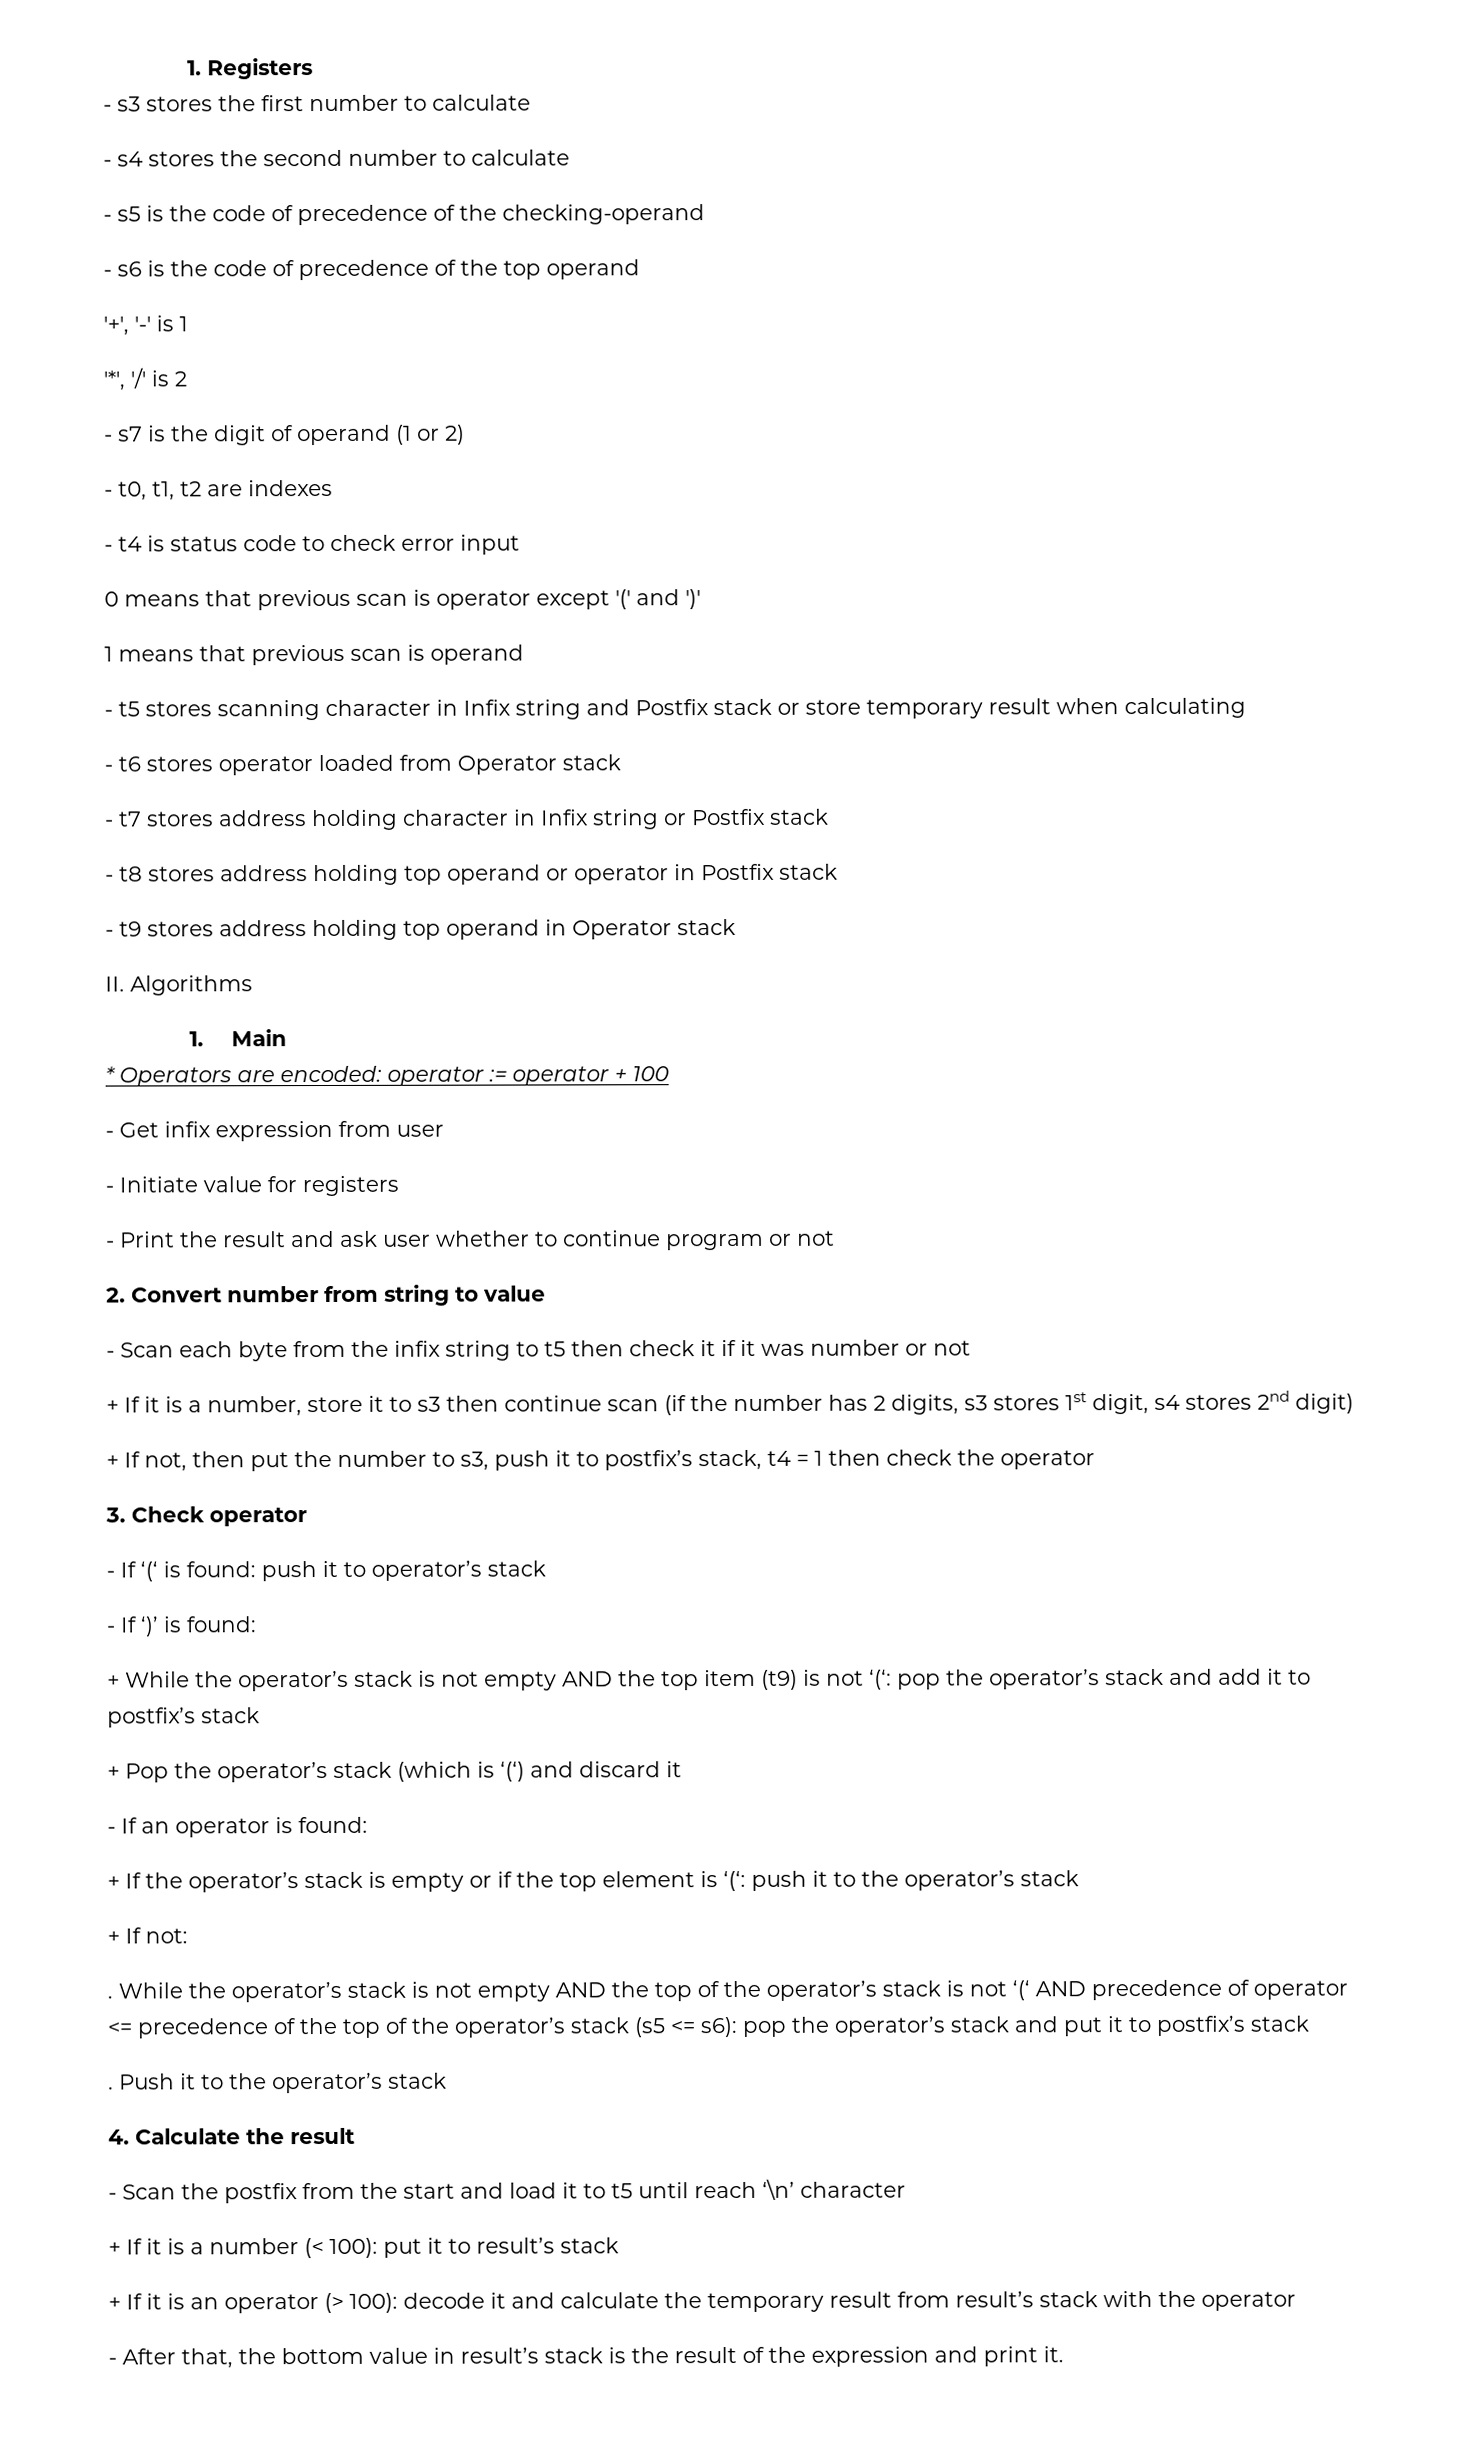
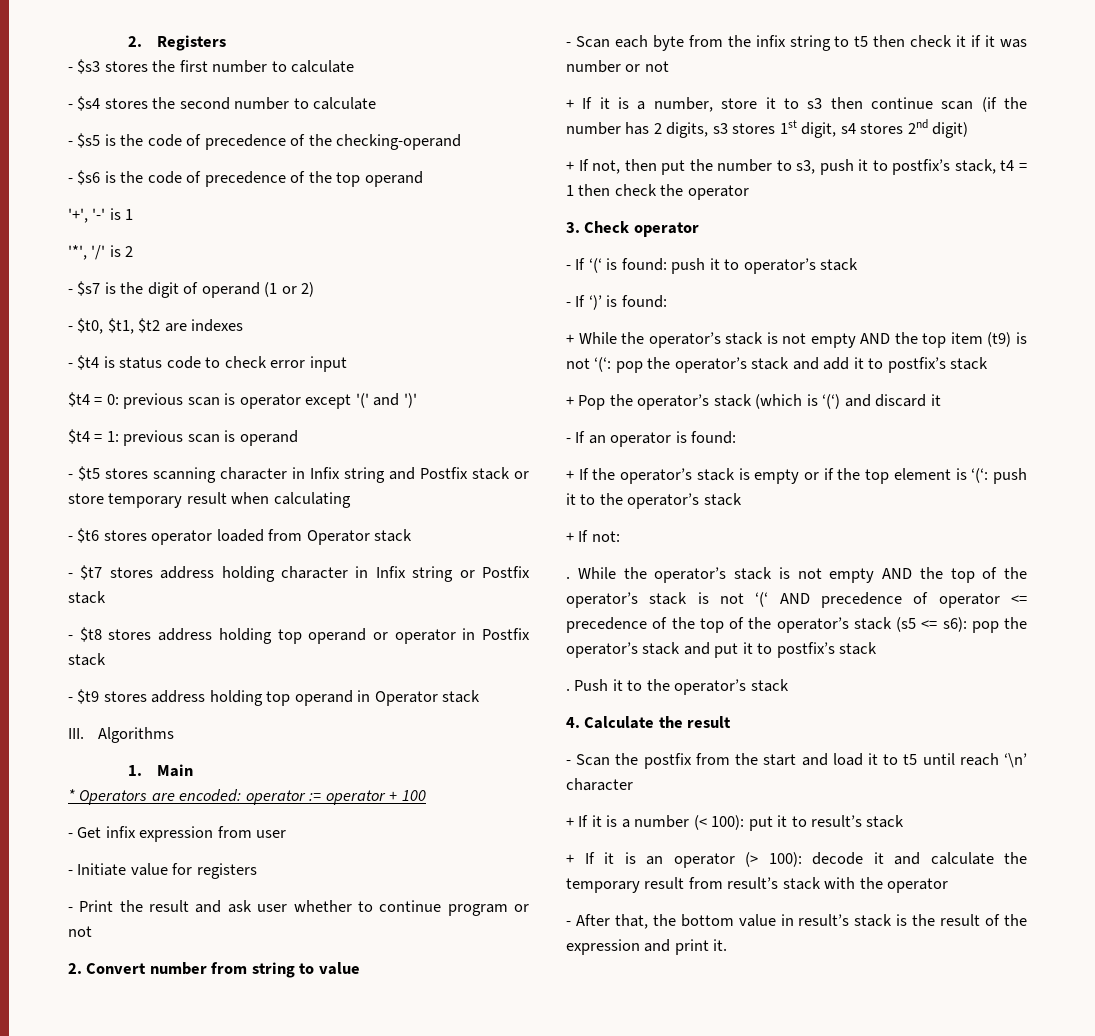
- 1. Registers
+ 2. Registers
- - s3 stores the first number to calculate
+ - $s3 stores the first number to calculate
- - s4 stores the second number to calculate
+ - $s4 stores the second number to calculate
- - s5 is the code of precedence of the checking-operand
+ - $s5 is the code of precedence of the checking-operand
- - s6 is the code of precedence of the top operand
+ - $s6 is the code of precedence of the top operand
- - s7 is the digit of operand (1 or 2)
+ - $s7 is the digit of operand (1 or 2)
- - t0, t1, t2 are indexes
+ - $t0, $t1, $t2 are indexes
- - t4 is status code to check error input
+ - $t4 is status code to check error input
- 0 means that previous scan is operator except '(' and ')'
+ $t4 = 0: previous scan is operator except '(' and ')'
- 1 means that previous scan is operand
+ $t4 = 1: previous scan is operand
- - t5 stores scanning character in Infix string and Postfix stack or store temporary result when calculating
+ - $t5 stores scanning character in Infix string and Postfix stack or store temporary result when calculating
- - t6 stores operator loaded from Operator stack
+ - $t6 stores operator loaded from Operator stack
- - t7 stores address holding character in Infix string or Postfix stack
+ - $t7 stores address holding character in Infix string or Postfix stack
- - t8 stores address holding top operand or operator in Postfix stack
+ - $t8 stores address holding top operand or operator in Postfix stack
- - t9 stores address holding top operand in Operator stack
+ - $t9 stores address holding top operand in Operator stack
- II. Algorithms
+ III. Algorithms

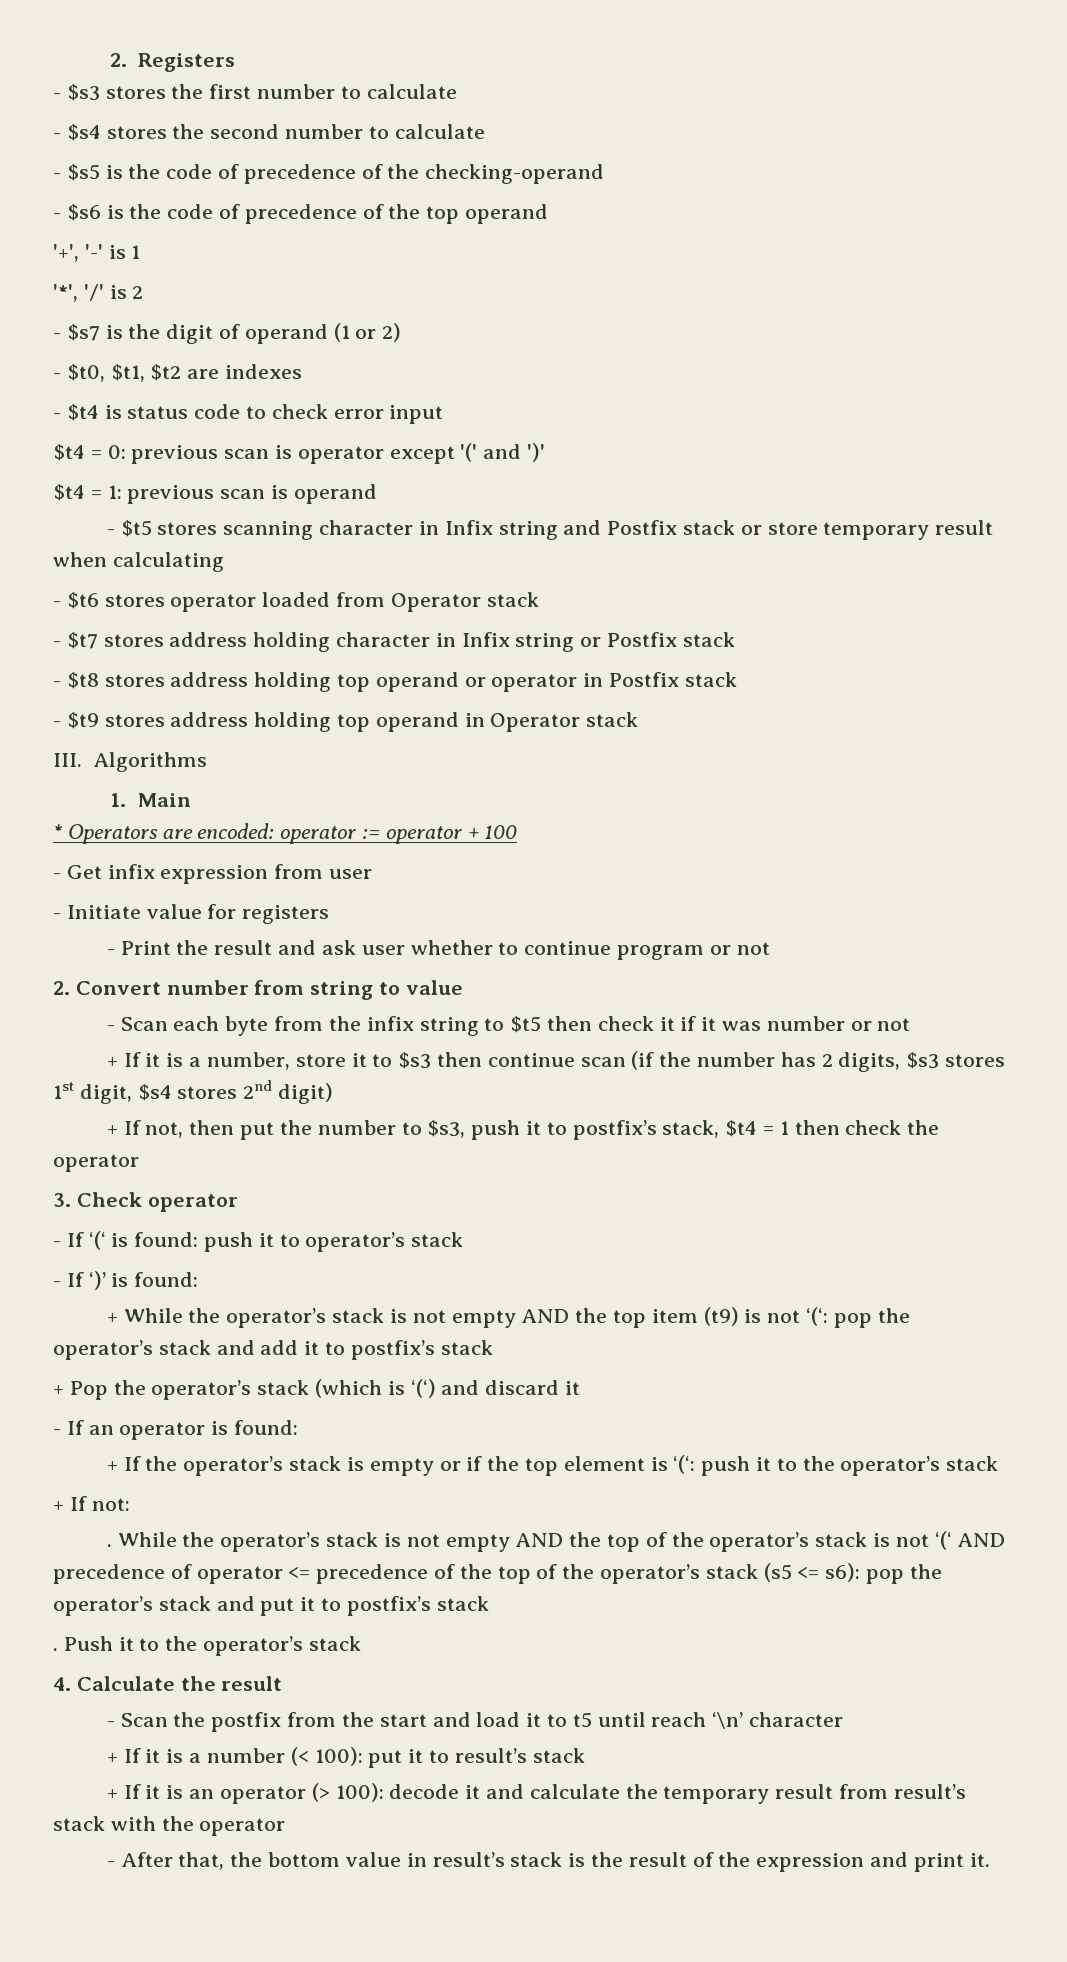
- - Scan each byte from the infix string to t5 then check it if it was number or not
+ - Scan each byte from the infix string to $t5 then check it if it was number or not
- + If it is a number, store it to s3 then continue scan (if the number has 2 digits, s3 stores 1st digit, s4 stores 2nd digit)
+ + If it is a number, store it to $s3 then continue scan (if the number has 2 digits, $s3 stores 1st digit, $s4 stores 2nd digit)
- + If not, then put the number to s3, push it to postfix’s stack, t4 = 1 then check the operator
+ + If not, then put the number to $s3, push it to postfix’s stack, $t4 = 1 then check the operator

